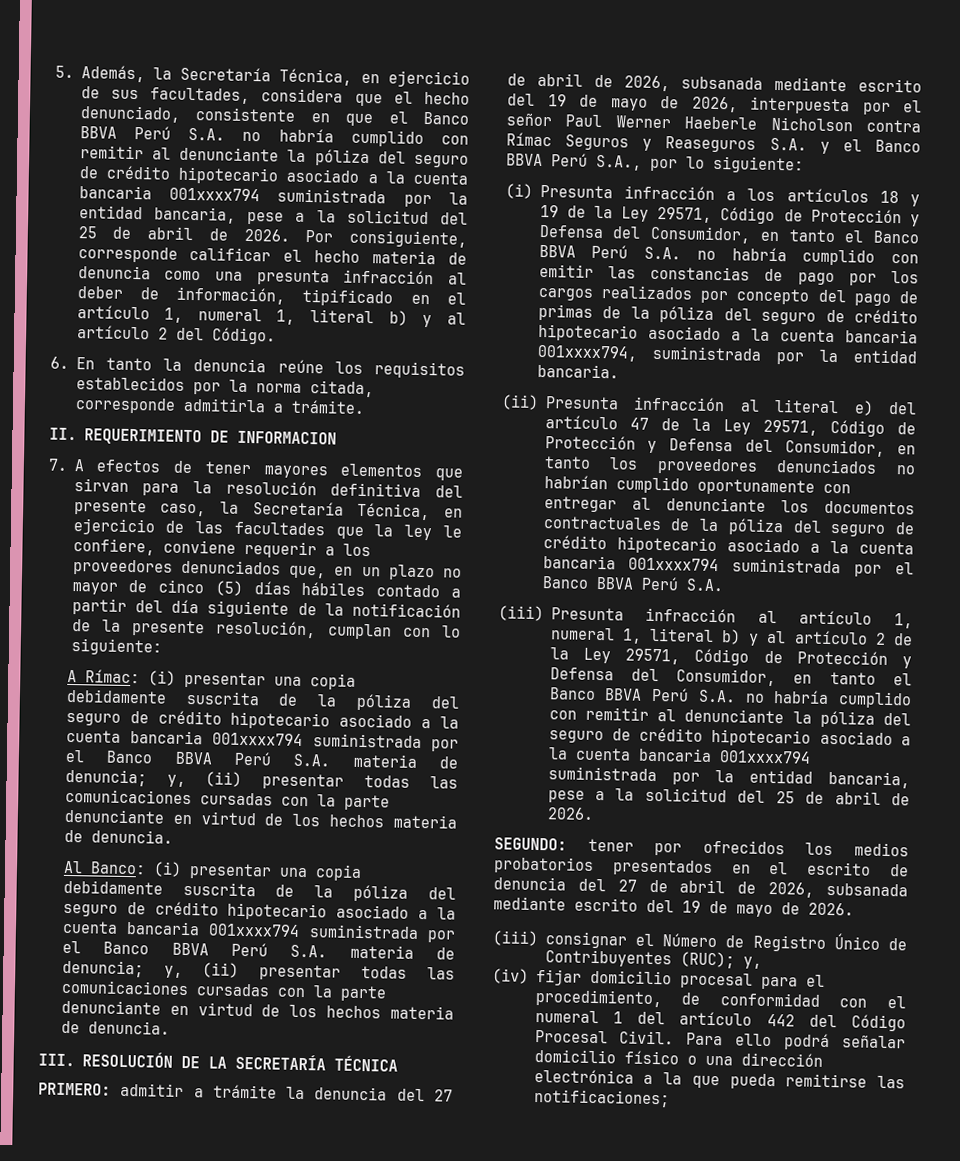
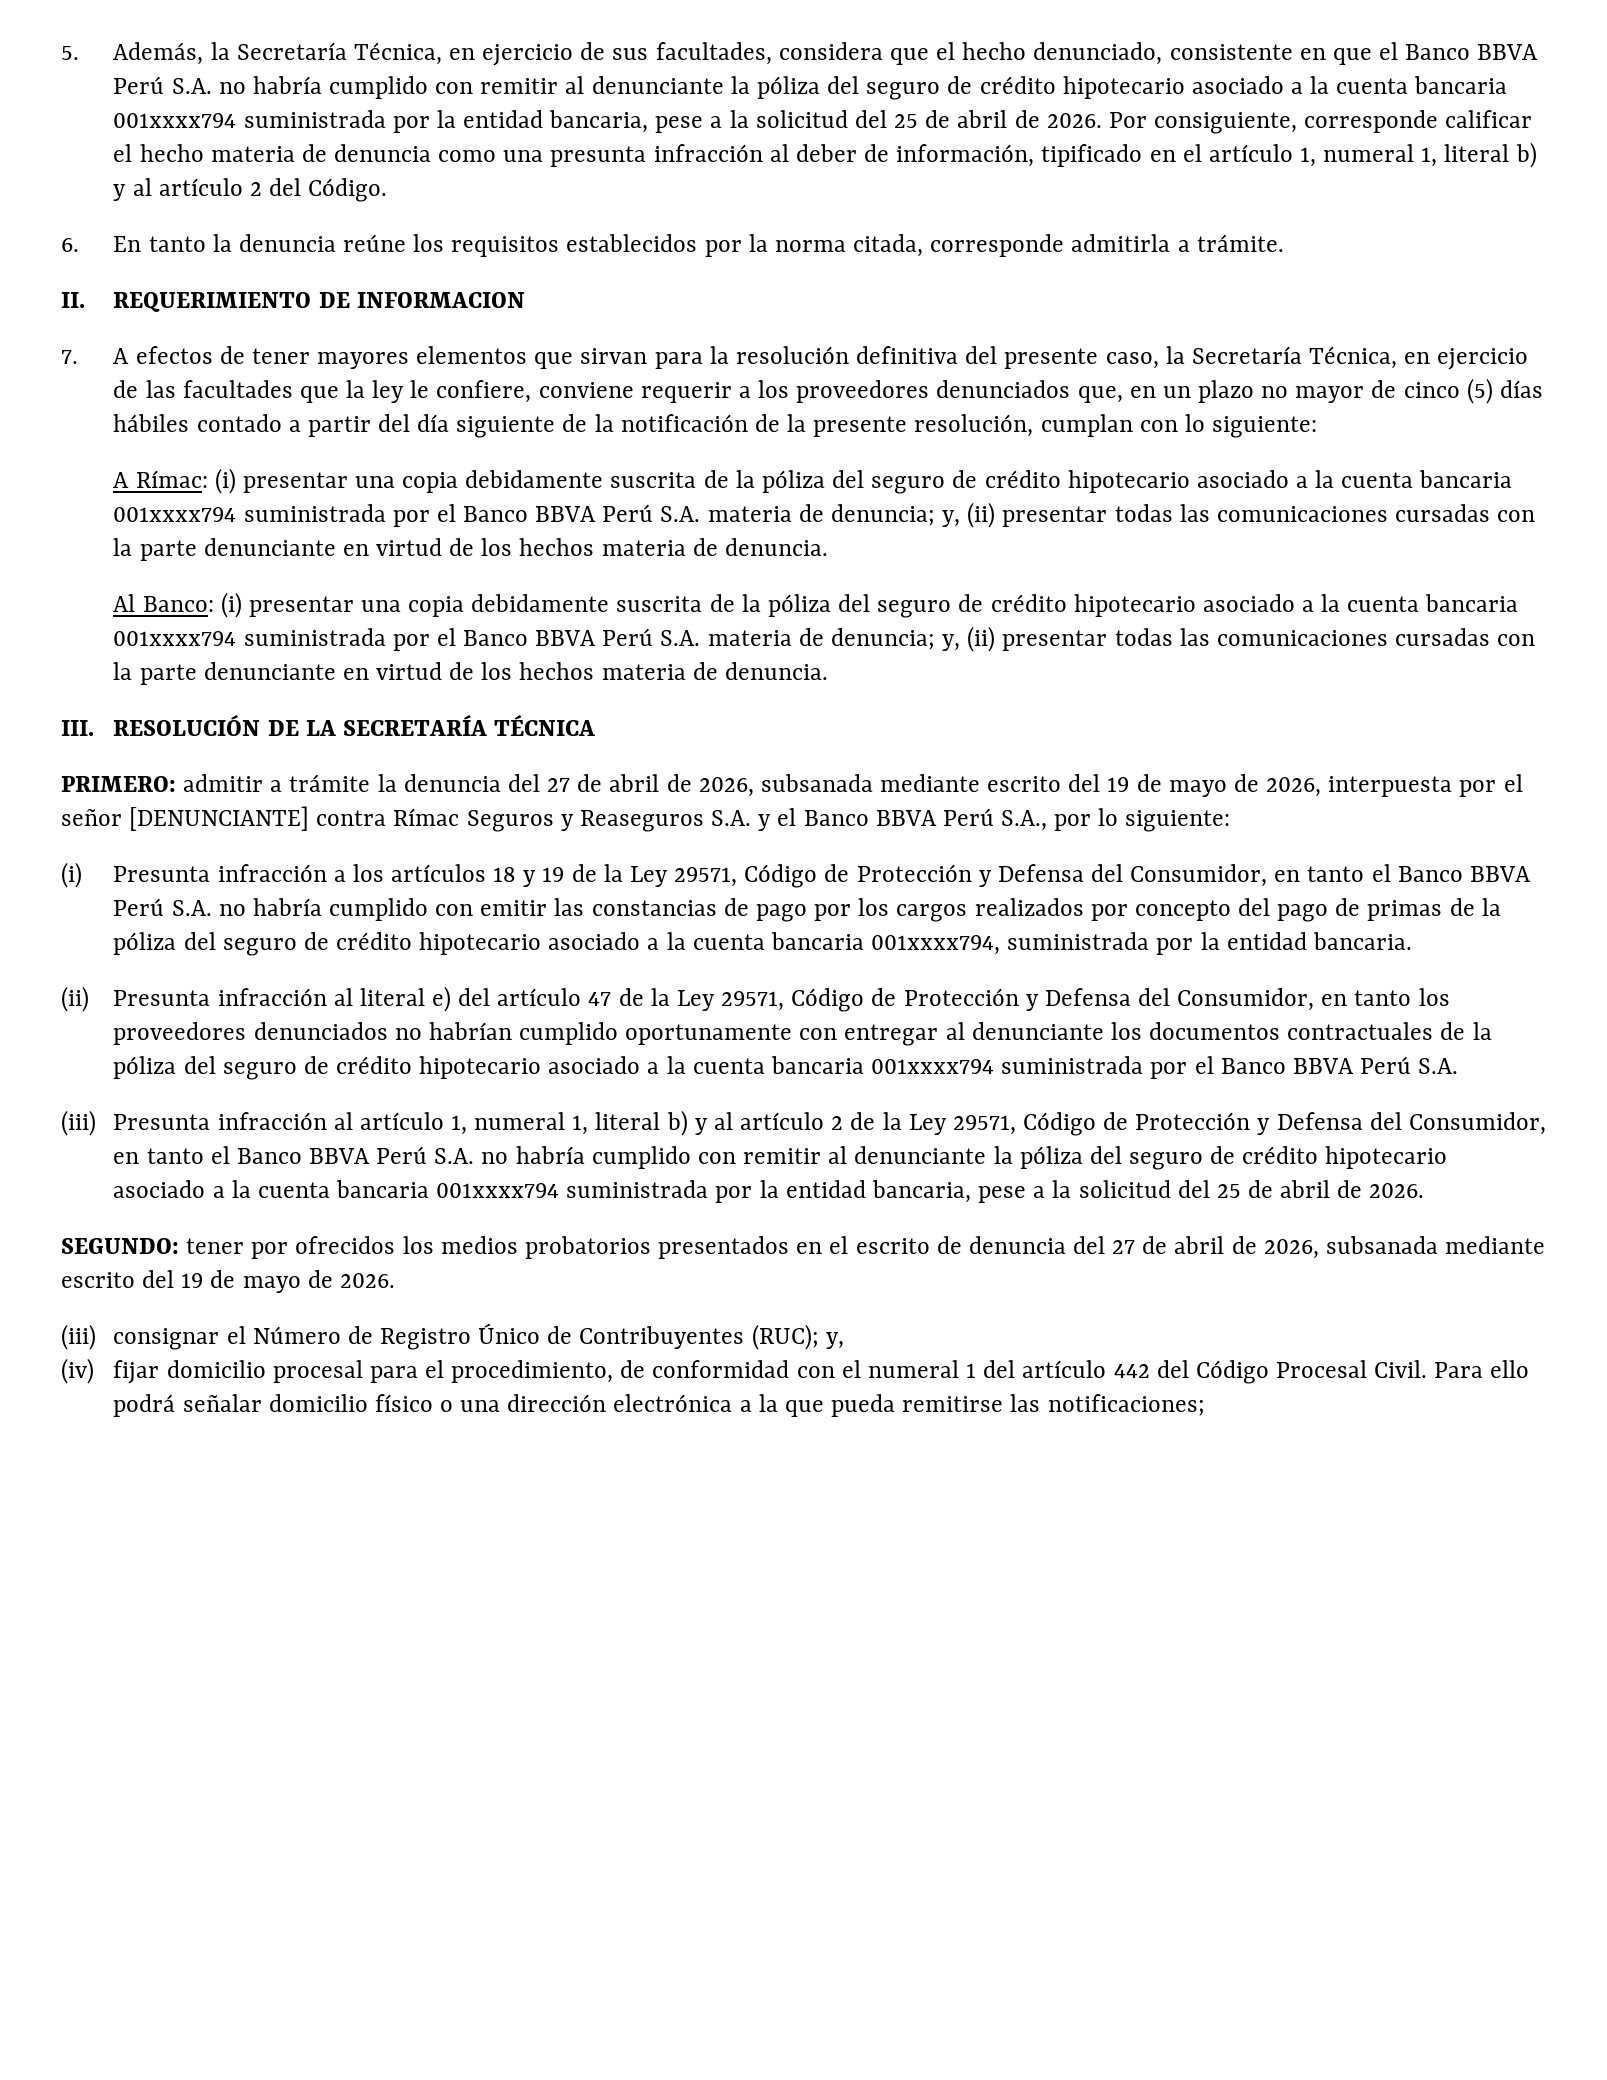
- PRIMERO: admitir a trámite la denuncia del 27 de abril de 2026, subsanada mediante escrito del 19 de mayo de 2026, interpuesta por el señor Paul Werner Haeberle Nicholson contra Rímac Seguros y Reaseguros S.A. y el Banco BBVA Perú S.A., por lo siguiente:
+ PRIMERO: admitir a trámite la denuncia del 27 de abril de 2026, subsanada mediante escrito del 19 de mayo de 2026, interpuesta por el señor [DENUNCIANTE] contra Rímac Seguros y Reaseguros S.A. y el Banco BBVA Perú S.A., por lo siguiente:

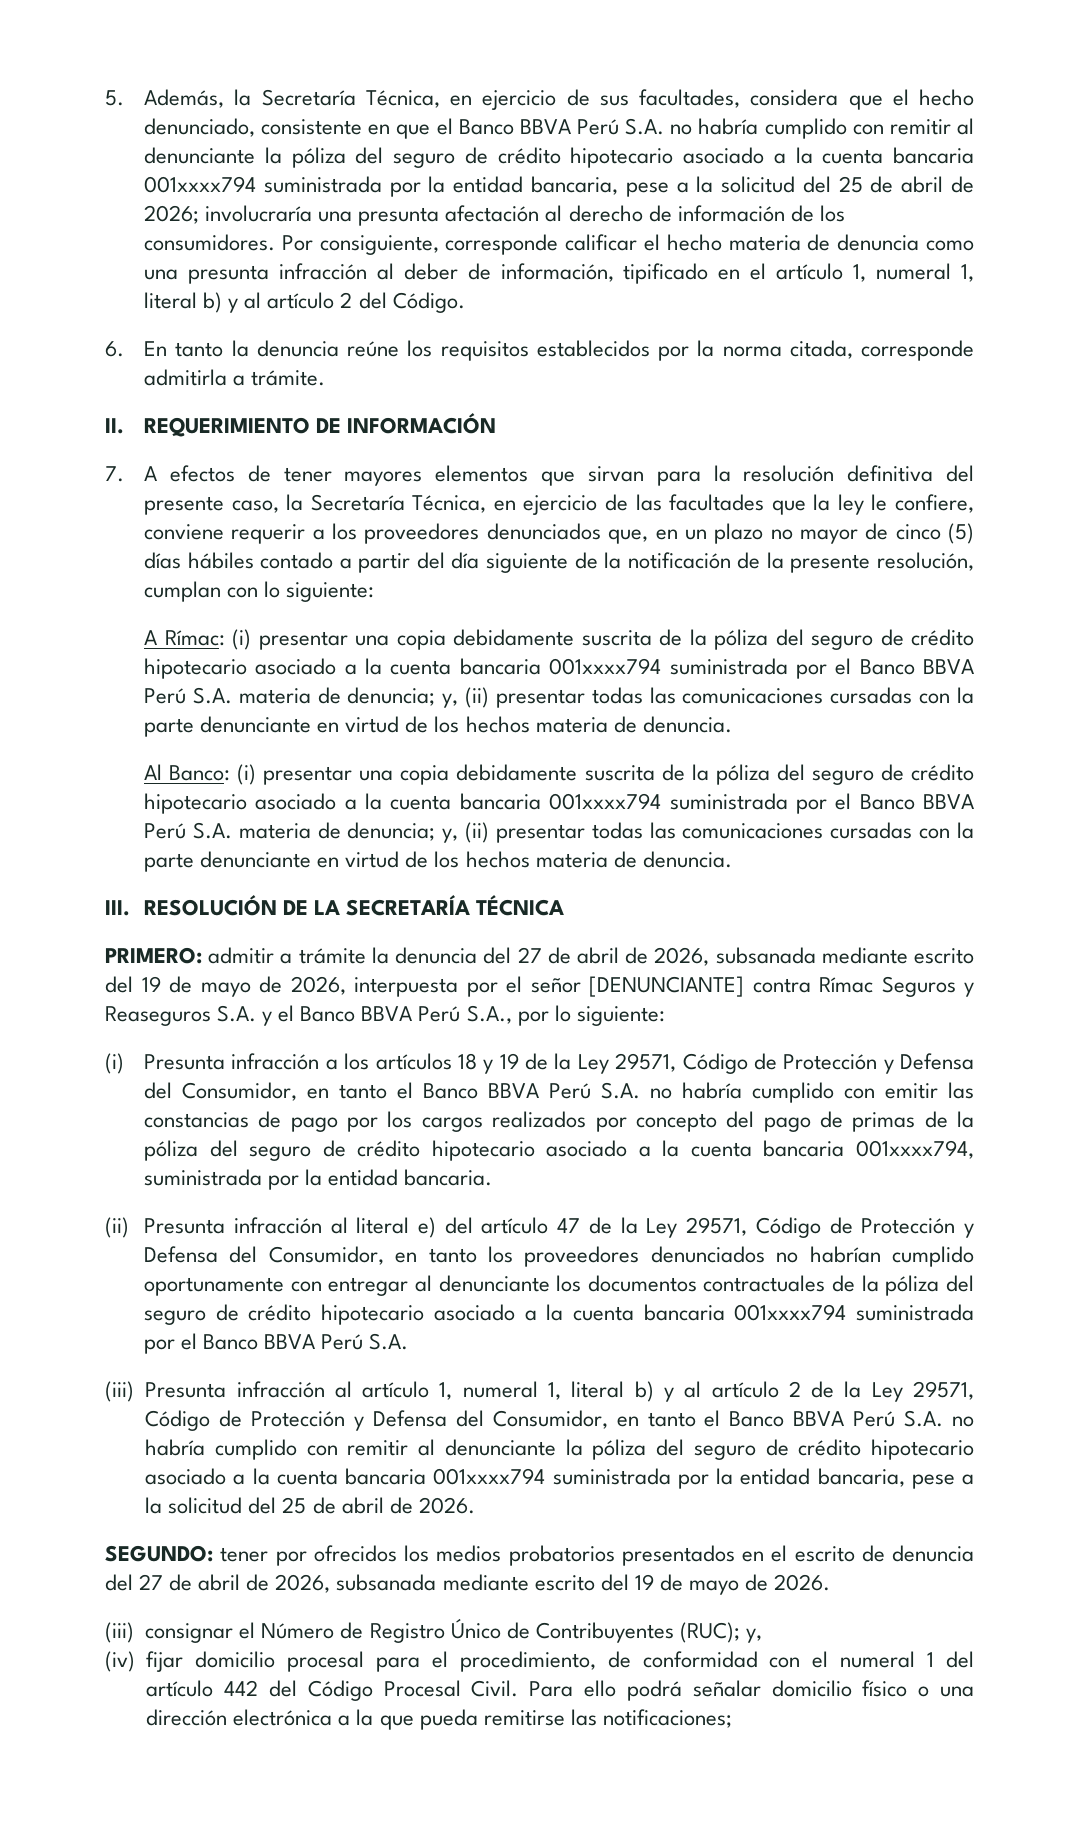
- 5. Además, la Secretaría Técnica, en ejercicio de sus facultades, considera que el hecho denunciado, consistente en que el Banco BBVA Perú S.A. no habría cumplido con remitir al denunciante la póliza del seguro de crédito hipotecario asociado a la cuenta bancaria 001xxxx794 suministrada por la entidad bancaria, pese a la solicitud del 25 de abril de 2026.
+ 5. Además, la Secretaría Técnica, en ejercicio de sus facultades, considera que el hecho denunciado, consistente en que el Banco BBVA Perú S.A. no habría cumplido con remitir al denunciante la póliza del seguro de crédito hipotecario asociado a la cuenta bancaria 001xxxx794 suministrada por la entidad bancaria, pese a la solicitud del 25 de abril de 2026; involucraría una presunta afectación al derecho de información de los consumidores.
- II. REQUERIMIENTO DE INFORMACION
+ II. REQUERIMIENTO DE INFORMACIÓN

